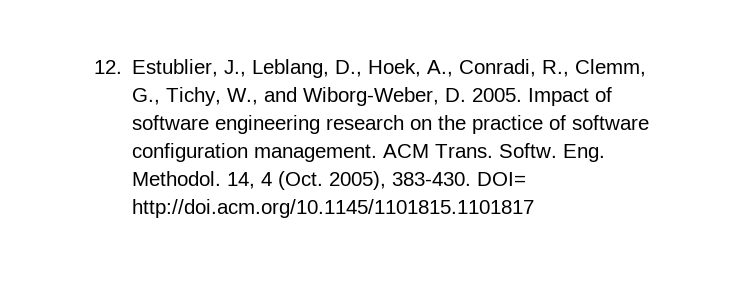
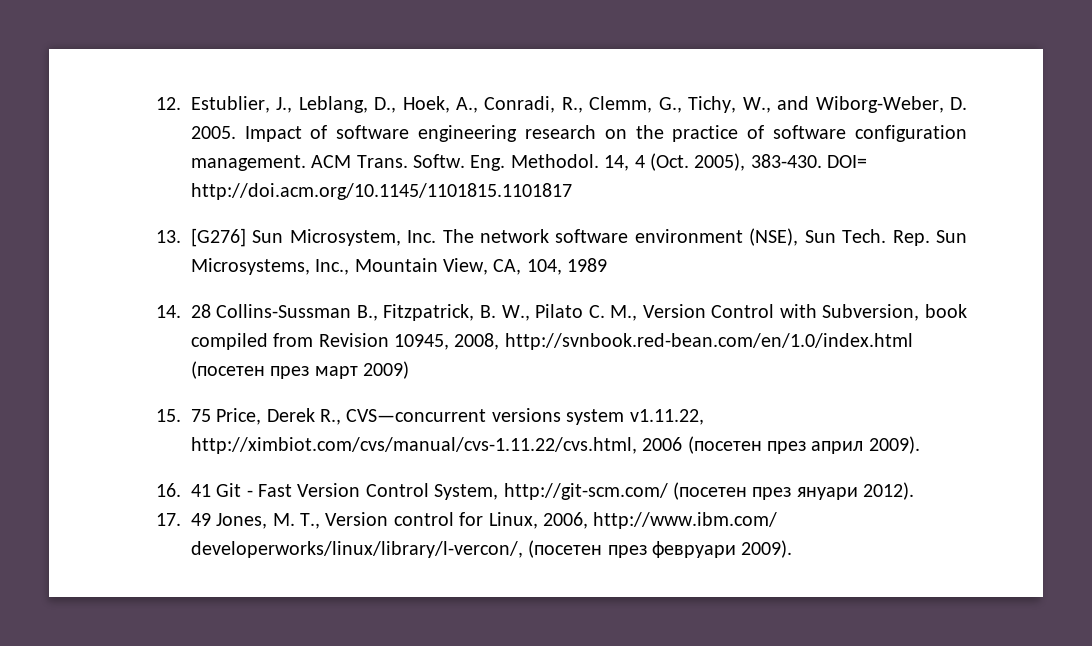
+ 13. [G276] Sun Microsystem, Inc. The network software environment (NSE), Sun Tech. Rep. Sun Microsystems, Inc., Mountain View, CA, 104, 1989
+ 14. 28 Collins-Sussman B., Fitzpatrick, B. W., Pilato C. M., Version Control with Subversion, book compiled from Revision 10945, 2008, http://svnbook.red-bean.com/en/1.0/index.html (посетен през март 2009)
+ 15. 75 Price, Derek R., CVS—concurrent versions system v1.11.22, http://ximbiot.com/cvs/manual/cvs-1.11.22/cvs.html, 2006 (посетен през април 2009).
+ 16. 41 Git - Fast Version Control System, http://git-scm.com/ (посетен през януари 2012).
+ 17. 49 Jones, M. T., Version control for Linux, 2006, http://www.ibm.com/ developerworks/linux/library/l-vercon/, (посетен през февруари 2009).

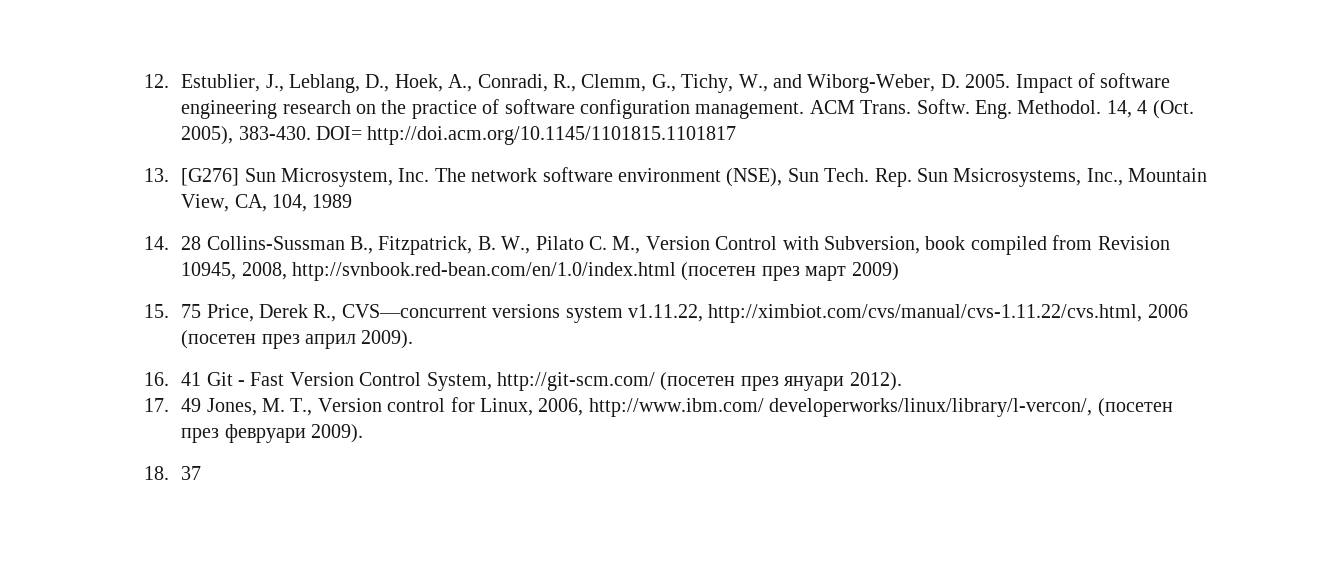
- Rep. Sun Microsystems, Inc., Mountain View, CA, 104, 1989
+ Rep. Sun Msicrosystems, Inc., Mountain View, CA, 104, 1989
+ 18. 37

